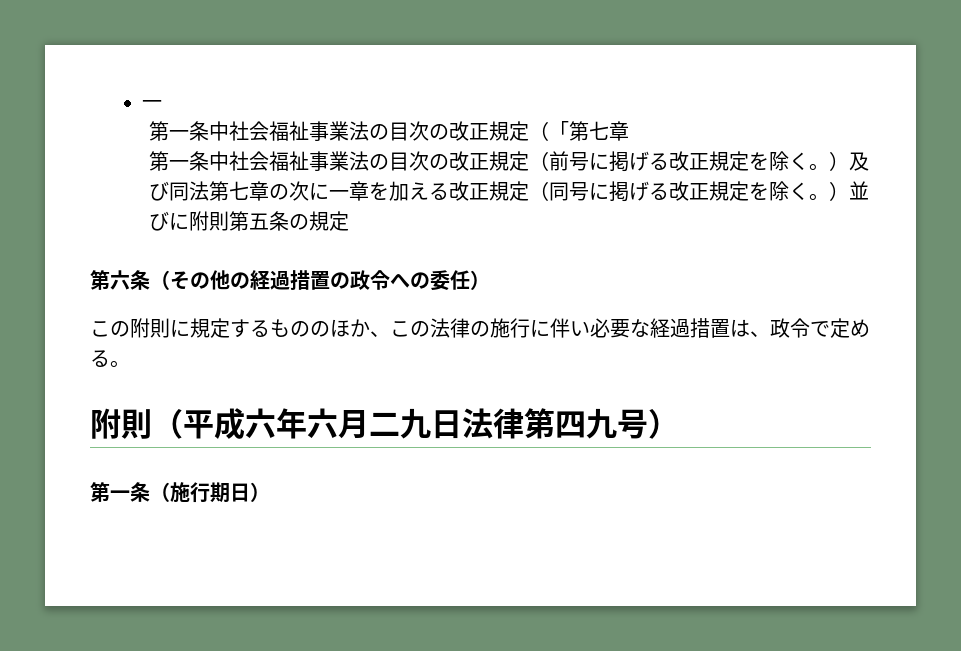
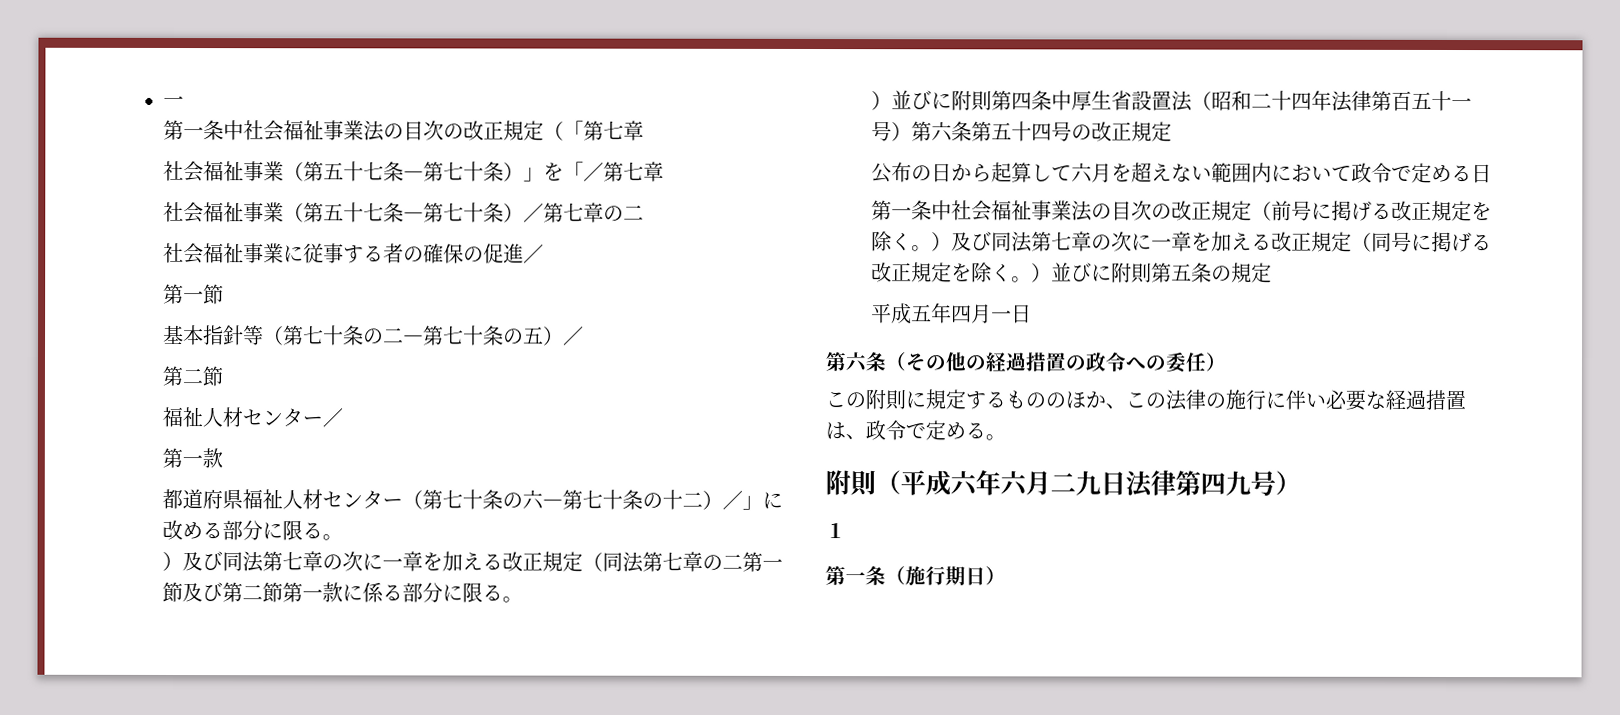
+ 社会福祉事業（第五十七条―第七十条）」を「／第七章
+ 社会福祉事業（第五十七条―第七十条）／第七章の二
+ 社会福祉事業に従事する者の確保の促進／
+ 第一節
+ 基本指針等（第七十条の二―第七十条の五）／
+ 第二節
+ 福祉人材センター／
+ 第一款
+ 都道府県福祉人材センター（第七十条の六―第七十条の十二）／」に改める部分に限る。
+ ）及び同法第七章の次に一章を加える改正規定（同法第七章の二第一節及び第二節第一款に係る部分に限る。
+ ）並びに附則第四条中厚生省設置法（昭和二十四年法律第百五十一号）第六条第五十四号の改正規定
+ 公布の日から起算して六月を超えない範囲内において政令で定める日
+ 平成五年四月一日
+ １

